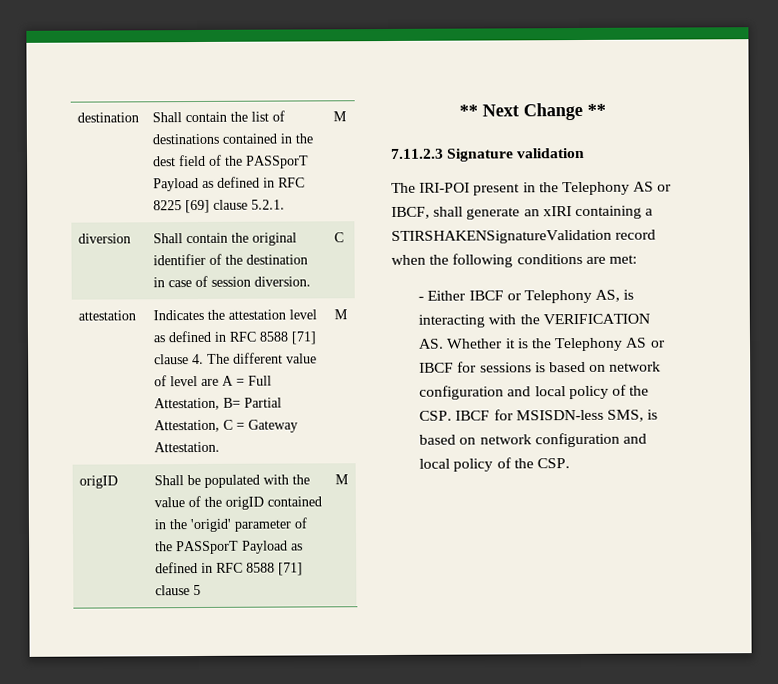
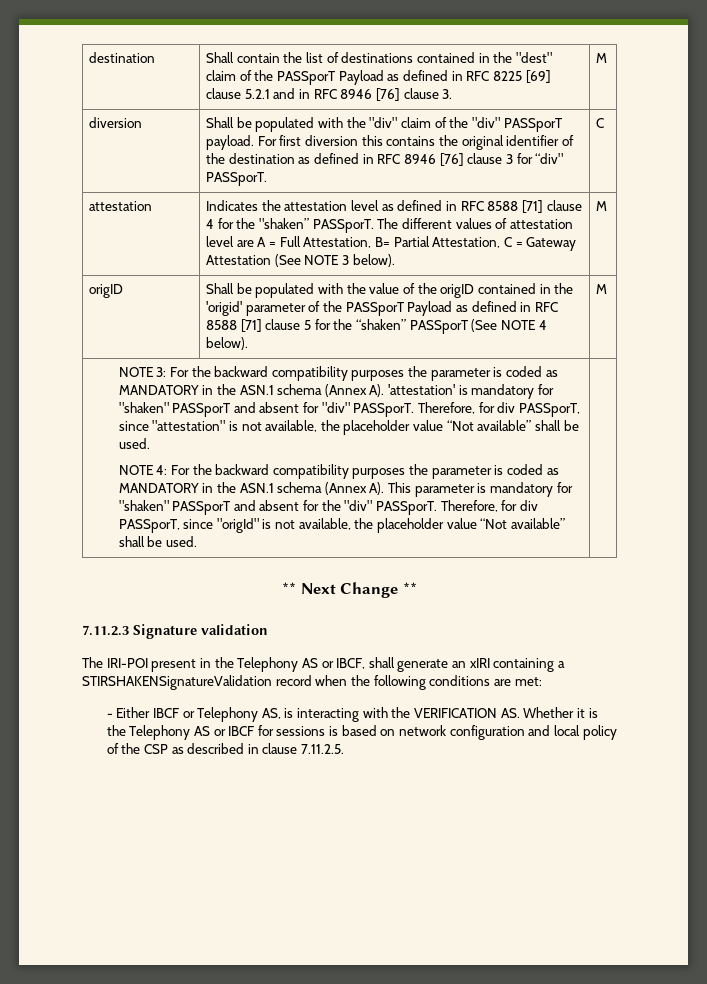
- destination | Shall contain the list of destinations contained in the dest field of the PASSporT Payload as defined in RFC 8225 [69] clause 5.2.1. | M
- diversion | Shall contain the original identifier of the destination in case of session diversion. | C
+ destination | Shall contain the list of destinations contained in the "dest" claim of the PASSporT Payload as defined in RFC 8225 [69] clause 5.2.1 and in RFC 8946 [76] clause 3. | M
+ diversion | Shall be populated with the "div" claim of the "div" PASSporT payload. For first diversion this contains the original identifier of the destination as defined in RFC 8946 [76] clause 3 for “div" PASSporT. | C
- attestation | Indicates the attestation level as defined in RFC 8588 [71] clause 4. The different value of level are A = Full Attestation, B= Partial Attestation, C = Gateway Attestation. | M
+ attestation | Indicates the attestation level as defined in RFC 8588 [71] clause 4 for the "shaken” PASSporT. The different values of attestation level are A = Full Attestation, B= Partial Attestation, C = Gateway Attestation (See NOTE 3 below). | M
- origID | Shall be populated with the value of the origID contained in the 'origid' parameter of the PASSporT Payload as defined in RFC 8588 [71] clause 5 | M
+ origID | Shall be populated with the value of the origID contained in the 'origid' parameter of the PASSporT Payload as defined in RFC 8588 [71] clause 5 for the “shaken” PASSporT (See NOTE 4 below). | M
+ NOTE 3: For the backward compatibility purposes the parameter is coded as MANDATORY in the ASN.1 schema (Annex A). 'attestation' is mandatory for "shaken" PASSporT and absent for "div" PASSporT. Therefore, for div PASSporT, since "attestation" is not available, the placeholder value “Not available” shall be used.
+ NOTE 4: For the backward compatibility purposes the parameter is coded as MANDATORY in the ASN.1 schema (Annex A). This parameter is mandatory for "shaken" PASSporT and absent for the "div" PASSporT. Therefore, for div PASSporT, since "origId" is not available, the placeholder value “Not available” shall be used.
- - Either IBCF or Telephony AS, is interacting with the VERIFICATION AS. Whether it is the Telephony AS or IBCF for sessions is based on network configuration and local policy of the CSP. IBCF for MSISDN-less SMS, is based on network configuration and local policy of the CSP.
+ - Either IBCF or Telephony AS, is interacting with the VERIFICATION AS. Whether it is the Telephony AS or IBCF for sessions is based on network configuration and local policy of the CSP as described in clause 7.11.2.5.

